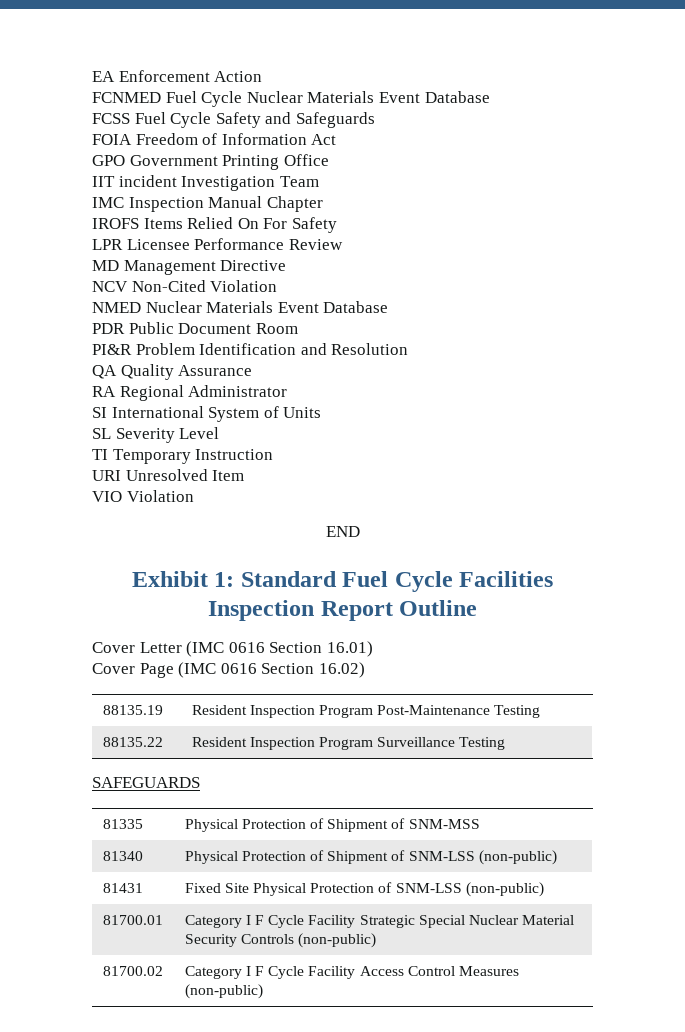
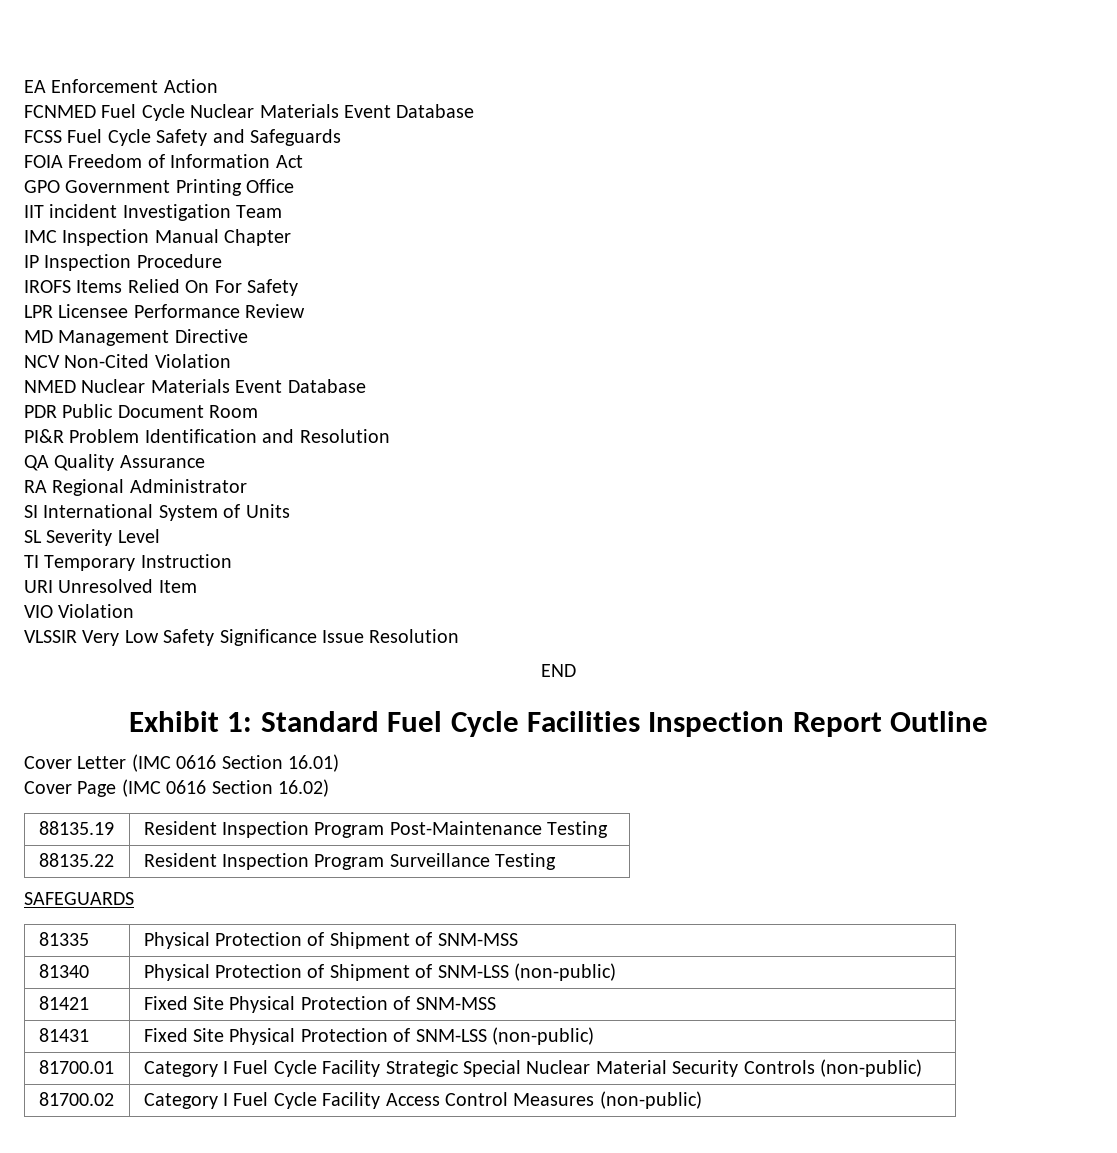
+ IP Inspection Procedure
+ VLSSIR Very Low Safety Significance Issue Resolution
+ 81421 | Fixed Site Physical Protection of SNM-MSS
- 81700.01 | Category I F Cycle Facility Strategic Special Nuclear Material Security Controls (non-public)
+ 81700.01 | Category I Fuel Cycle Facility Strategic Special Nuclear Material Security Controls (non-public)
- 81700.02 | Category I F Cycle Facility Access Control Measures (non-public)
+ 81700.02 | Category I Fuel Cycle Facility Access Control Measures (non-public)

